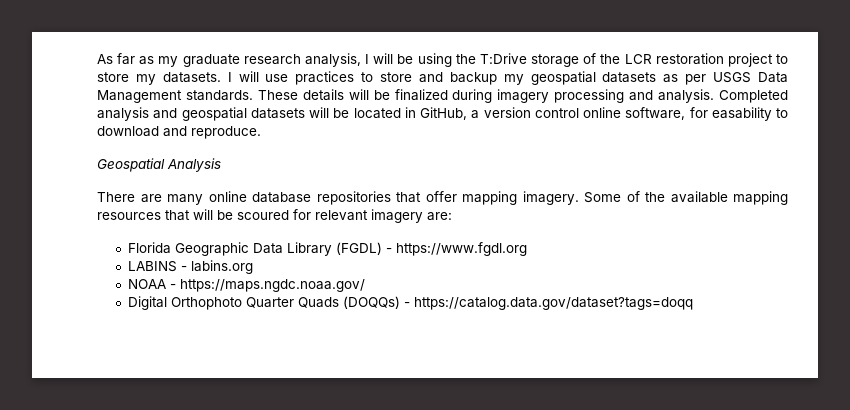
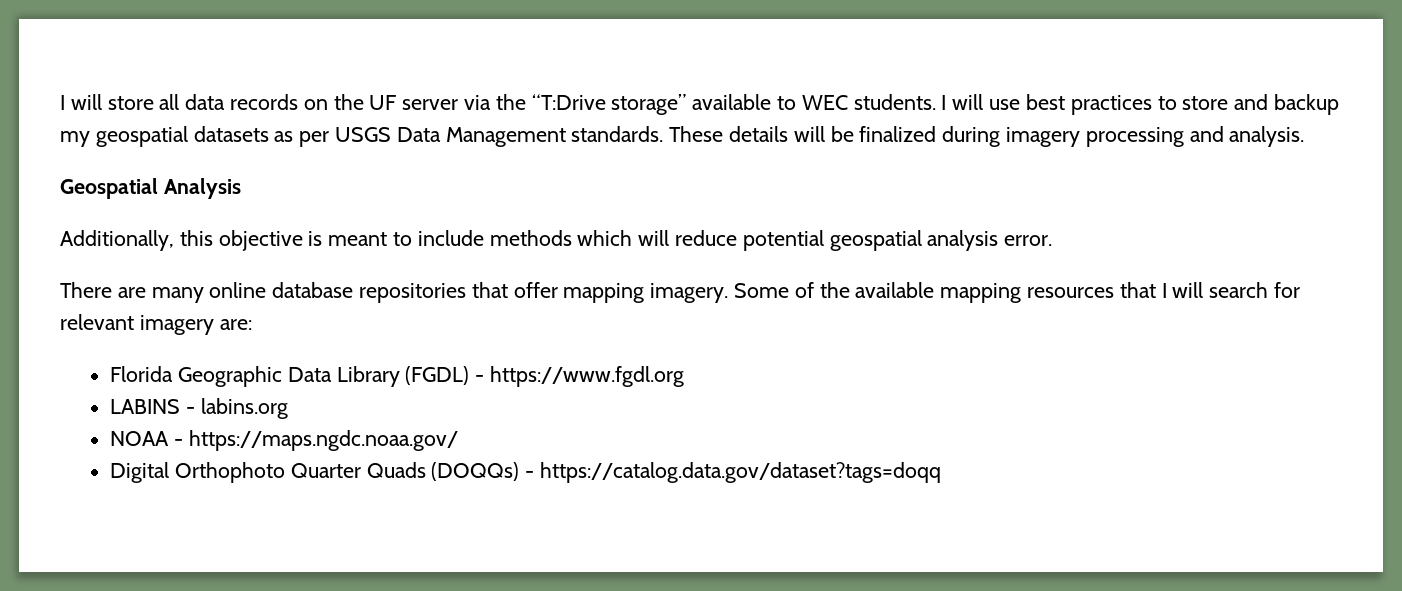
- As far as my graduate research analysis, I will be using the T:Drive storage of the LCR restoration project to store my datasets.
+ I will store all data records on the UF server via the “T:Drive storage” available to WEC students.
- I will use practices to store and backup my geospatial datasets as per USGS Data Management standards.
+ I will use best practices to store and backup my geospatial datasets as per USGS Data Management standards.
- These details will be finalized during imagery processing and analysis. Completed analysis and geospatial datasets will be located in GitHub, a version control online software, for easability to download and reproduce.
+ These details will be finalized during imagery processing and analysis.
  Geospatial Analysis
+ Additionally, this objective is meant to include methods which will reduce potential geospatial analysis error.
- Some of the available mapping resources that will be scoured for relevant imagery are:
+ Some of the available mapping resources that I will search for relevant imagery are:

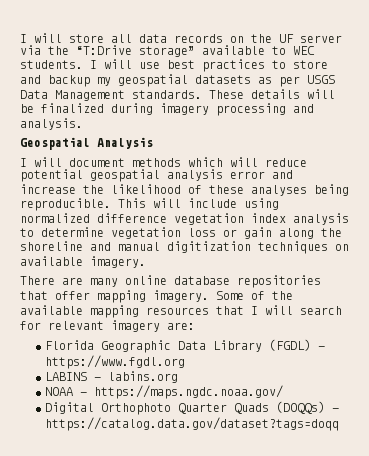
- Additionally, this objective is meant to include methods which will reduce potential geospatial analysis error.
+ I will document methods which will reduce potential geospatial analysis error and increase the likelihood of these analyses being reproducible. This will include using normalized difference vegetation index analysis to determine vegetation loss or gain along the shoreline and manual digitization techniques on available imagery.

